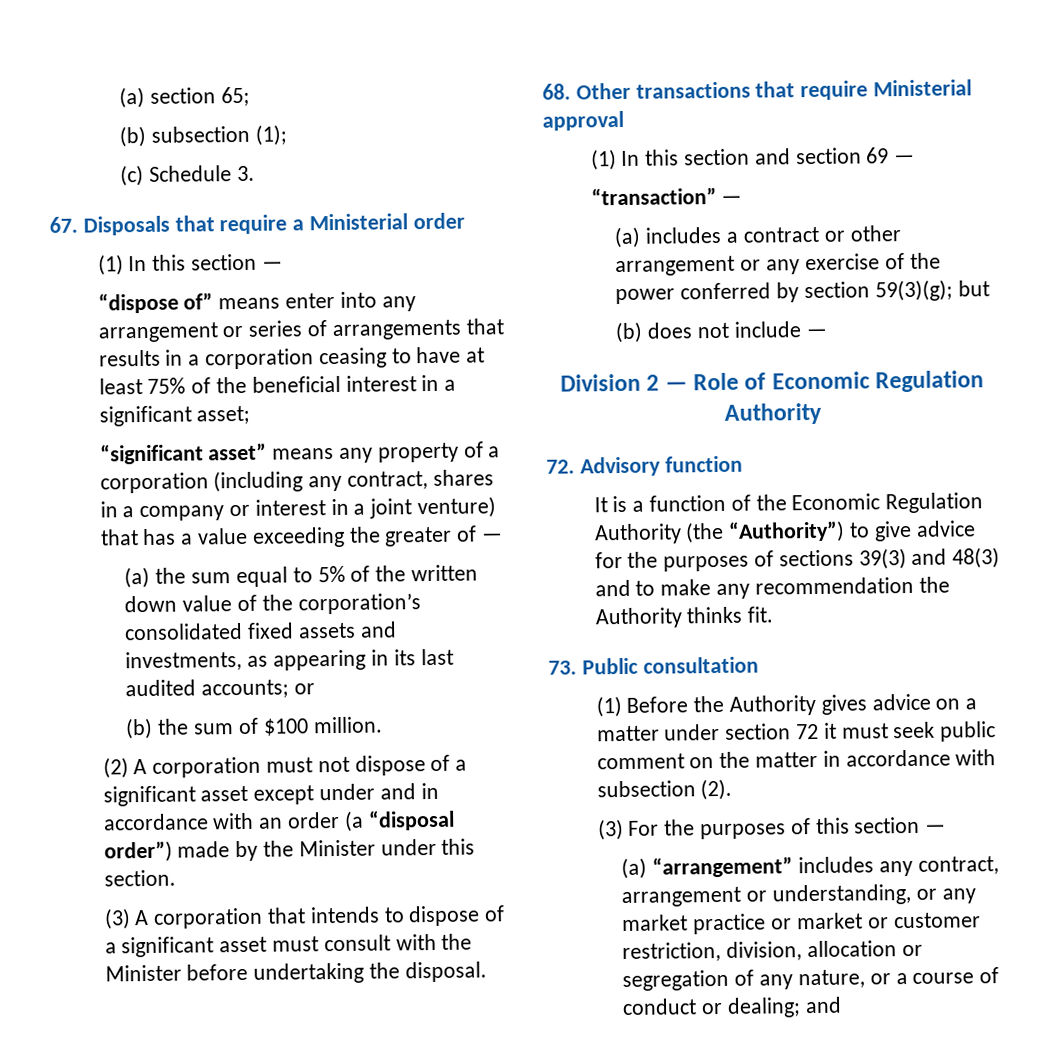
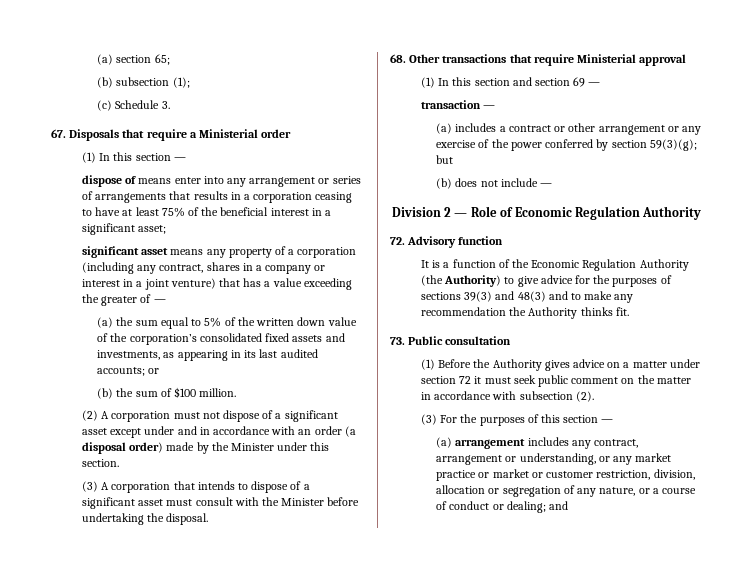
- “dispose of” means enter into any arrangement or series of arrangements that results in a corporation ceasing to have at least 75% of the beneficial interest in a significant asset;
+ dispose of means enter into any arrangement or series of arrangements that results in a corporation ceasing to have at least 75% of the beneficial interest in a significant asset;
- “significant asset” means any property of a corporation (including any contract, shares in a company or interest in a joint venture) that has a value exceeding the greater of —
+ significant asset means any property of a corporation (including any contract, shares in a company or interest in a joint venture) that has a value exceeding the greater of —
- (2) A corporation must not dispose of a significant asset except under and in accordance with an order (a “disposal order”) made by the Minister under this section.
+ (2) A corporation must not dispose of a significant asset except under and in accordance with an order (a disposal order) made by the Minister under this section.
- “transaction” —
+ transaction —
- It is a function of the Economic Regulation Authority (the “Authority”) to give advice for the purposes of sections 39(3) and 48(3) and to make any recommendation the Authority thinks fit.
+ It is a function of the Economic Regulation Authority (the Authority) to give advice for the purposes of sections 39(3) and 48(3) and to make any recommendation the Authority thinks fit.
- (a) “arrangement” includes any contract, arrangement or understanding, or any market practice or market or customer restriction, division, allocation or segregation of any nature, or a course of conduct or dealing; and
+ (a) arrangement includes any contract, arrangement or understanding, or any market practice or market or customer restriction, division, allocation or segregation of any nature, or a course of conduct or dealing; and

